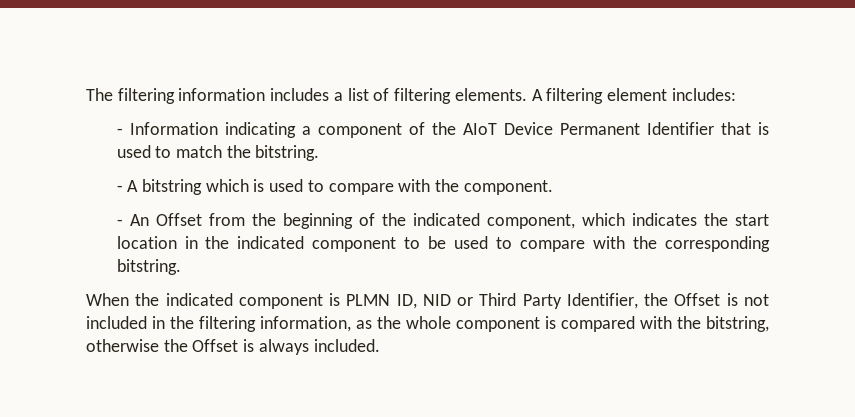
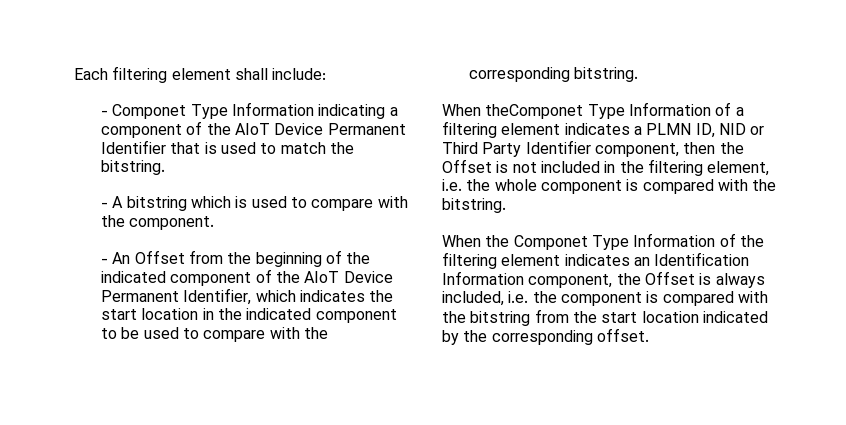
- The filtering information includes a list of filtering elements. A filtering element includes:
- - Information indicating a component of the AIoT Device Permanent Identifier that is used to match the bitstring.
+ Each filtering element shall include:
+ - Componet Type Information indicating a component of the AIoT Device Permanent Identifier that is used to match the bitstring.
- - An Offset from the beginning of the indicated component, which indicates the start location in the indicated component to be used to compare with the corresponding bitstring.
+ - An Offset from the beginning of the indicated component of the AIoT Device Permanent Identifier, which indicates the start location in the indicated component to be used to compare with the corresponding bitstring.
- When the indicated component is PLMN ID, NID or Third Party Identifier, the Offset is not included in the filtering information, as the whole component is compared with the bitstring, otherwise the Offset is always included.
+ When theComponet Type Information of a filtering element indicates a PLMN ID, NID or Third Party Identifier component, then the Offset is not included in the filtering element, i.e. the whole component is compared with the bitstring.
+ When the Componet Type Information of the filtering element indicates an Identification Information component, the Offset is always included, i.e. the component is compared with the bitstring from the start location indicated by the corresponding offset.

